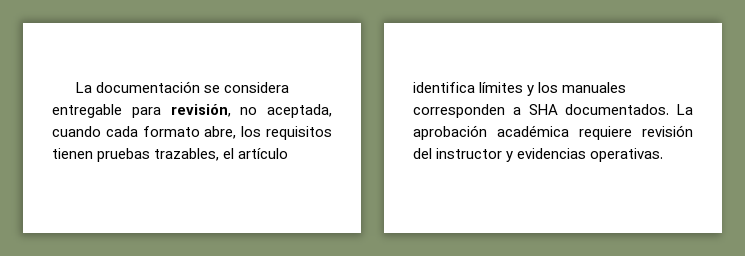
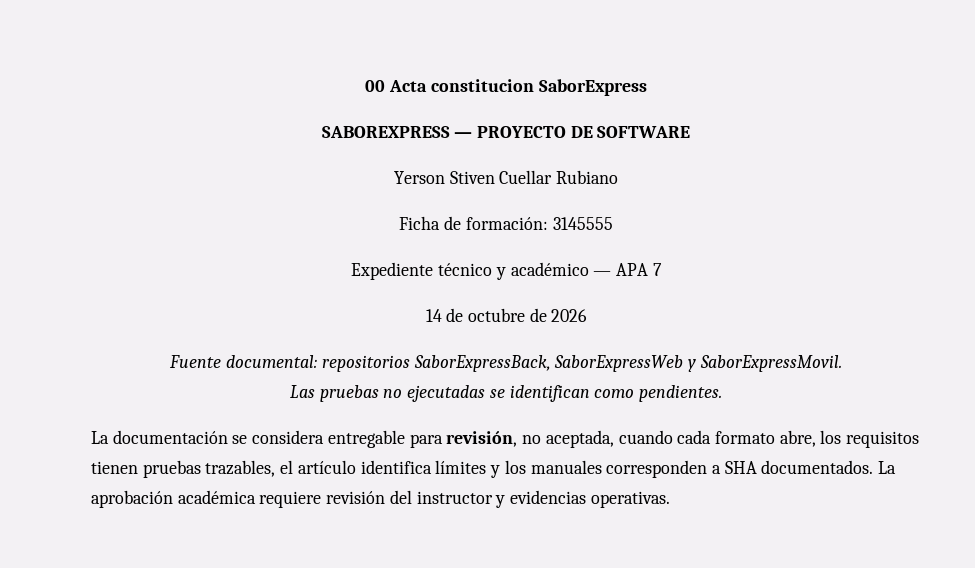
+ 00 Acta constitucion SaborExpress
+ SABOREXPRESS — PROYECTO DE SOFTWARE
+ Yerson Stiven Cuellar Rubiano
+ Ficha de formación: 3145555
+ Expediente técnico y académico — APA 7
+ 14 de octubre de 2026
+ Fuente documental: repositorios SaborExpressBack, SaborExpressWeb y SaborExpressMovil.
+ Las pruebas no ejecutadas se identifican como pendientes.

